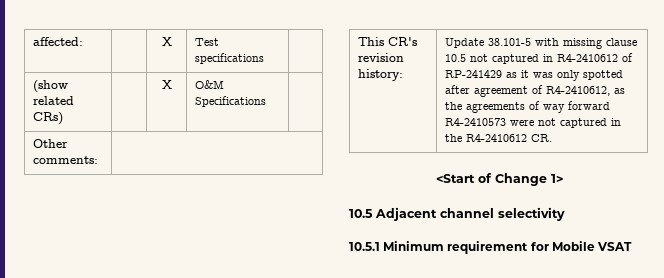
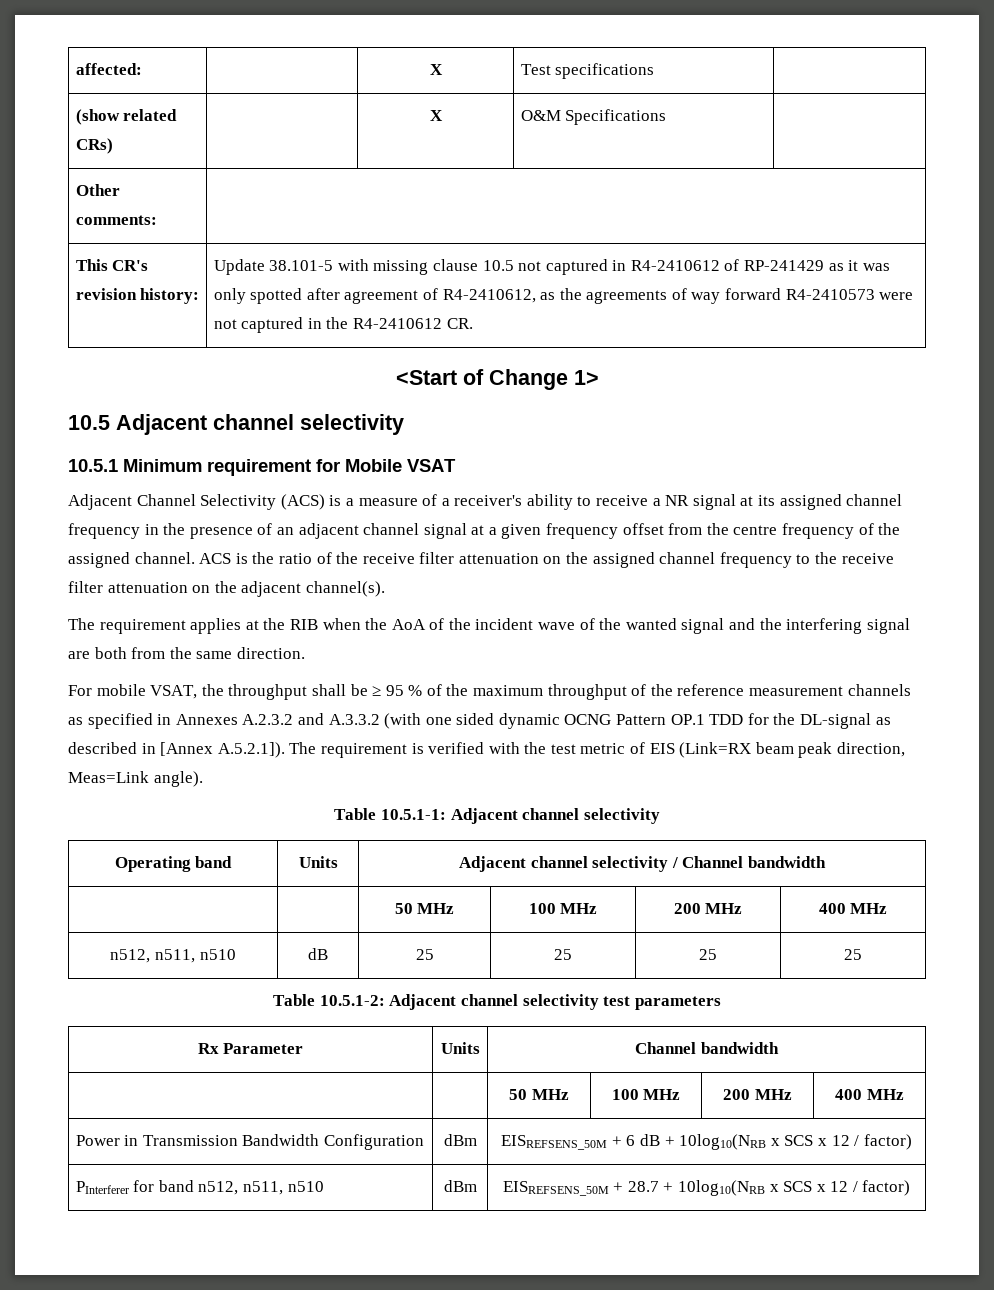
+ Adjacent Channel Selectivity (ACS) is a measure of a receiver's ability to receive a NR signal at its assigned channel frequency in the presence of an adjacent channel signal at a given frequency offset from the centre frequency of the assigned channel. ACS is the ratio of the receive filter attenuation on the assigned channel frequency to the receive filter attenuation on the adjacent channel(s).
+ The requirement applies at the RIB when the AoA of the incident wave of the wanted signal and the interfering signal are both from the same direction.
+ For mobile VSAT, the throughput shall be ≥ 95 % of the maximum throughput of the reference measurement channels as specified in Annexes A.2.3.2 and A.3.3.2 (with one sided dynamic OCNG Pattern OP.1 TDD for the DL-signal as described in [Annex A.5.2.1]). The requirement is verified with the test metric of EIS (Link=RX beam peak direction, Meas=Link angle).
+ Table 10.5.1-1: Adjacent channel selectivity
+ Operating band | Units | Adjacent channel selectivity / Channel bandwidth
+ | | 50 MHz | 100 MHz | 200 MHz | 400 MHz
+ n512, n511, n510 | dB | 25 | 25 | 25 | 25
+ Table 10.5.1-2: Adjacent channel selectivity test parameters
+ Rx Parameter | Units | Channel bandwidth
+ | | 50 MHz | 100 MHz | 200 MHz | 400 MHz
+ Power in Transmission Bandwidth Configuration | dBm | EISREFSENS_50M + 6 dB + 10log10(NRB x SCS x 12 / factor)
+ PInterferer for band n512, n511, n510 | dBm | EISREFSENS_50M + 28.7 + 10log10(NRB x SCS x 12 / factor)

